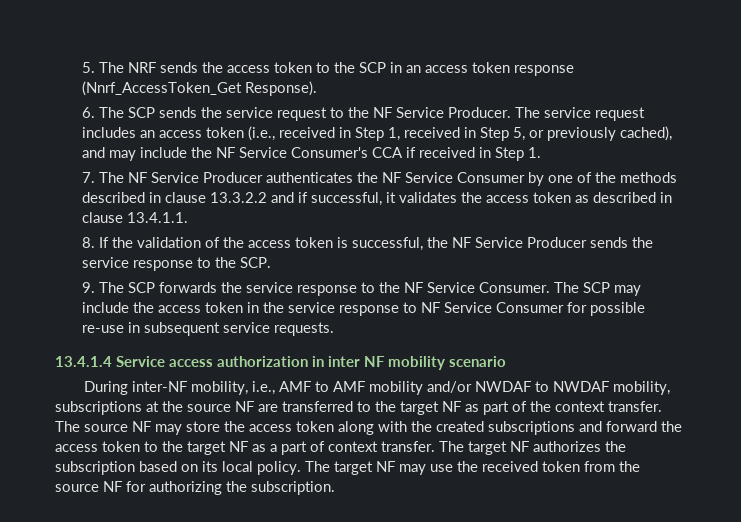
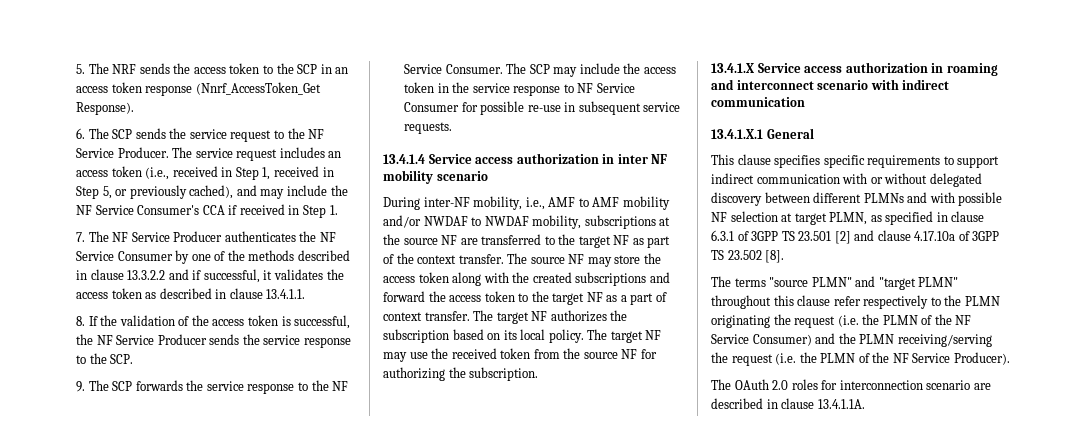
+ 13.4.1.X Service access authorization in roaming and interconnect scenario with indirect communication
+ 13.4.1.X.1 General
+ This clause specifies specific requirements to support indirect communication with or without delegated discovery between different PLMNs and with possible NF selection at target PLMN, as specified in clause 6.3.1 of 3GPP TS 23.501 [2] and clause 4.17.10a of 3GPP TS 23.502 [8].
+ The terms "source PLMN" and "target PLMN" throughout this clause refer respectively to the PLMN originating the request (i.e. the PLMN of the NF Service Consumer) and the PLMN receiving/serving the request (i.e. the PLMN of the NF Service Producer).
+ The OAuth 2.0 roles for interconnection scenario are described in clause 13.4.1.1A.

